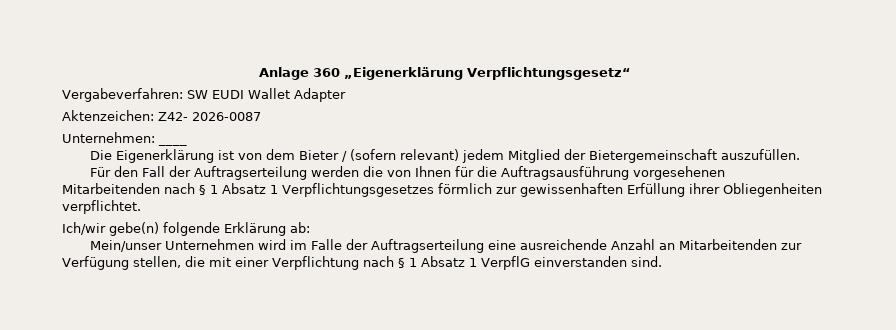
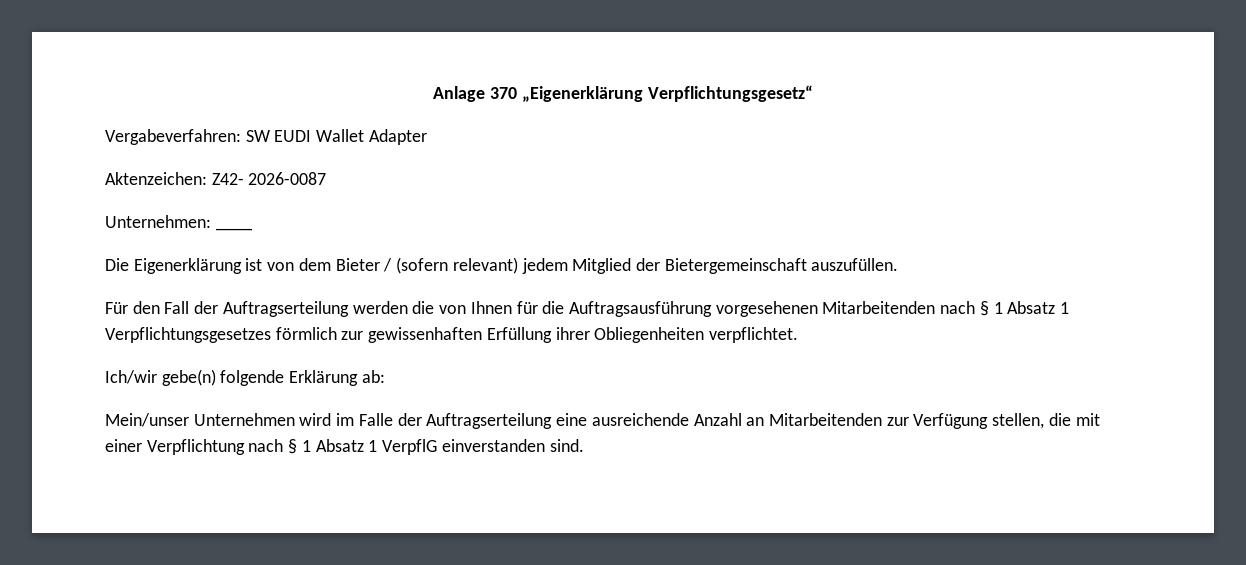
- Anlage 360 „Eigenerklärung Verpflichtungsgesetz“
+ Anlage 370 „Eigenerklärung Verpflichtungsgesetz“

